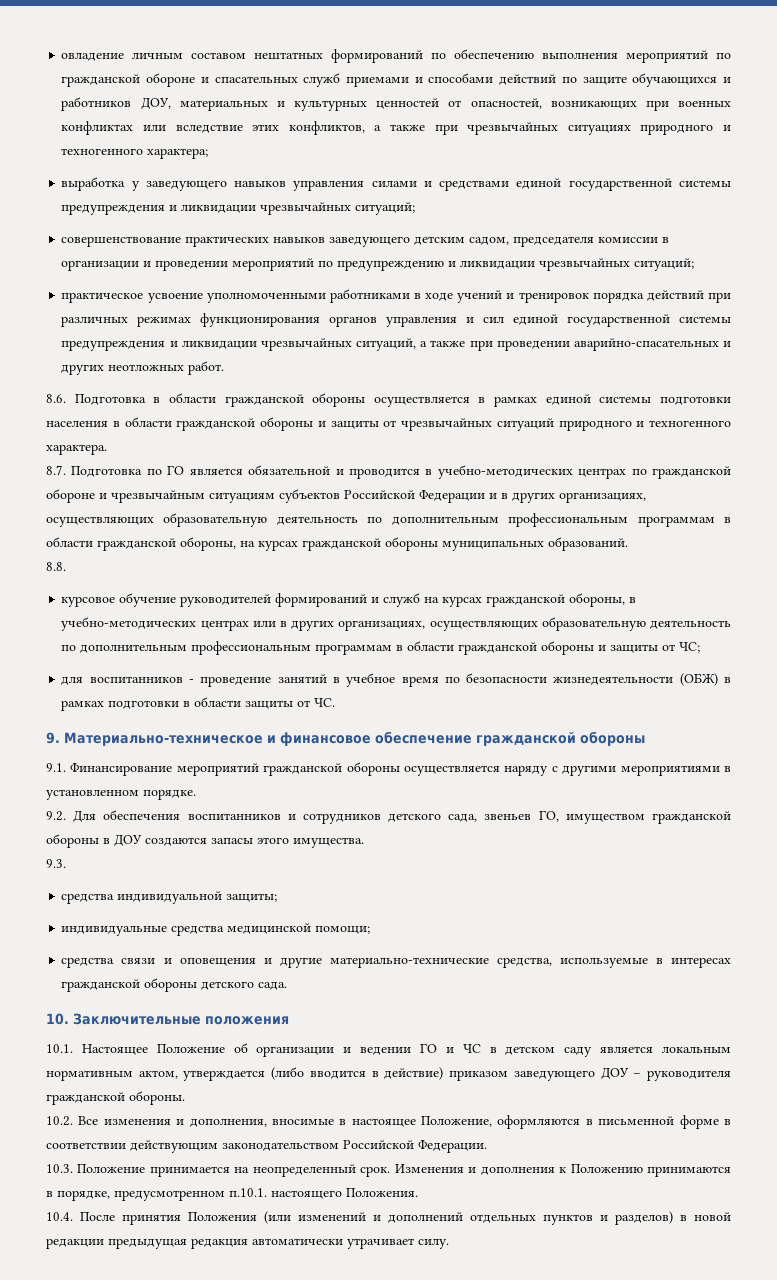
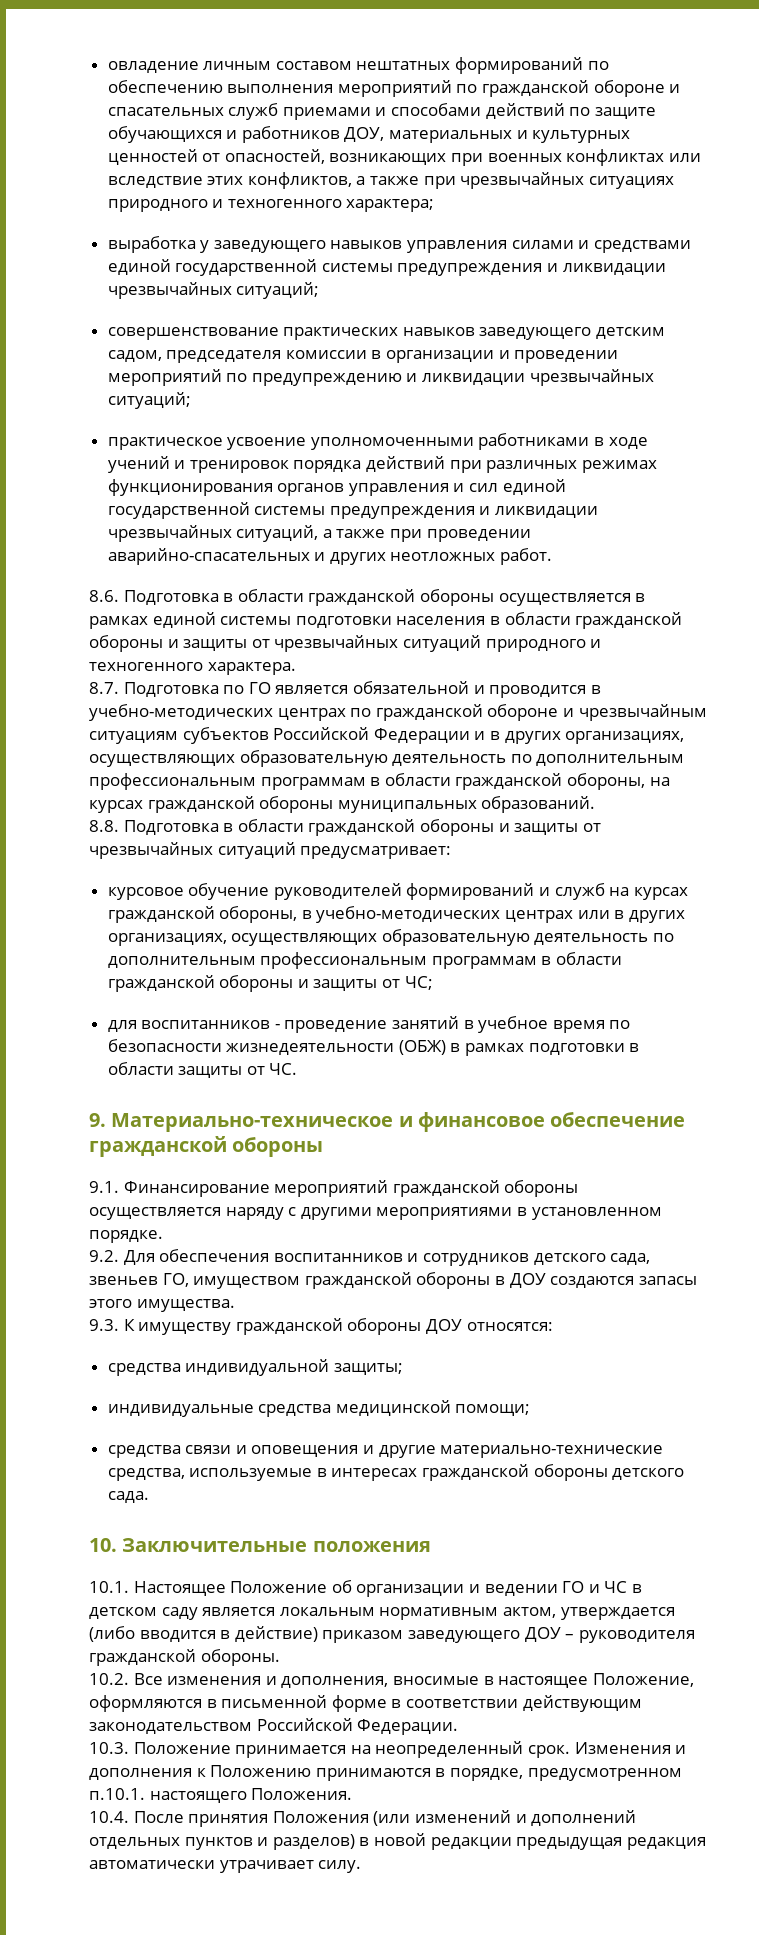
- 8.8.
+ 8.8. Подготовка в области гражданской обороны и защиты от чрезвычайных ситуаций предусматривает:
- 9.3.
+ 9.3. К имуществу гражданской обороны ДОУ относятся:

